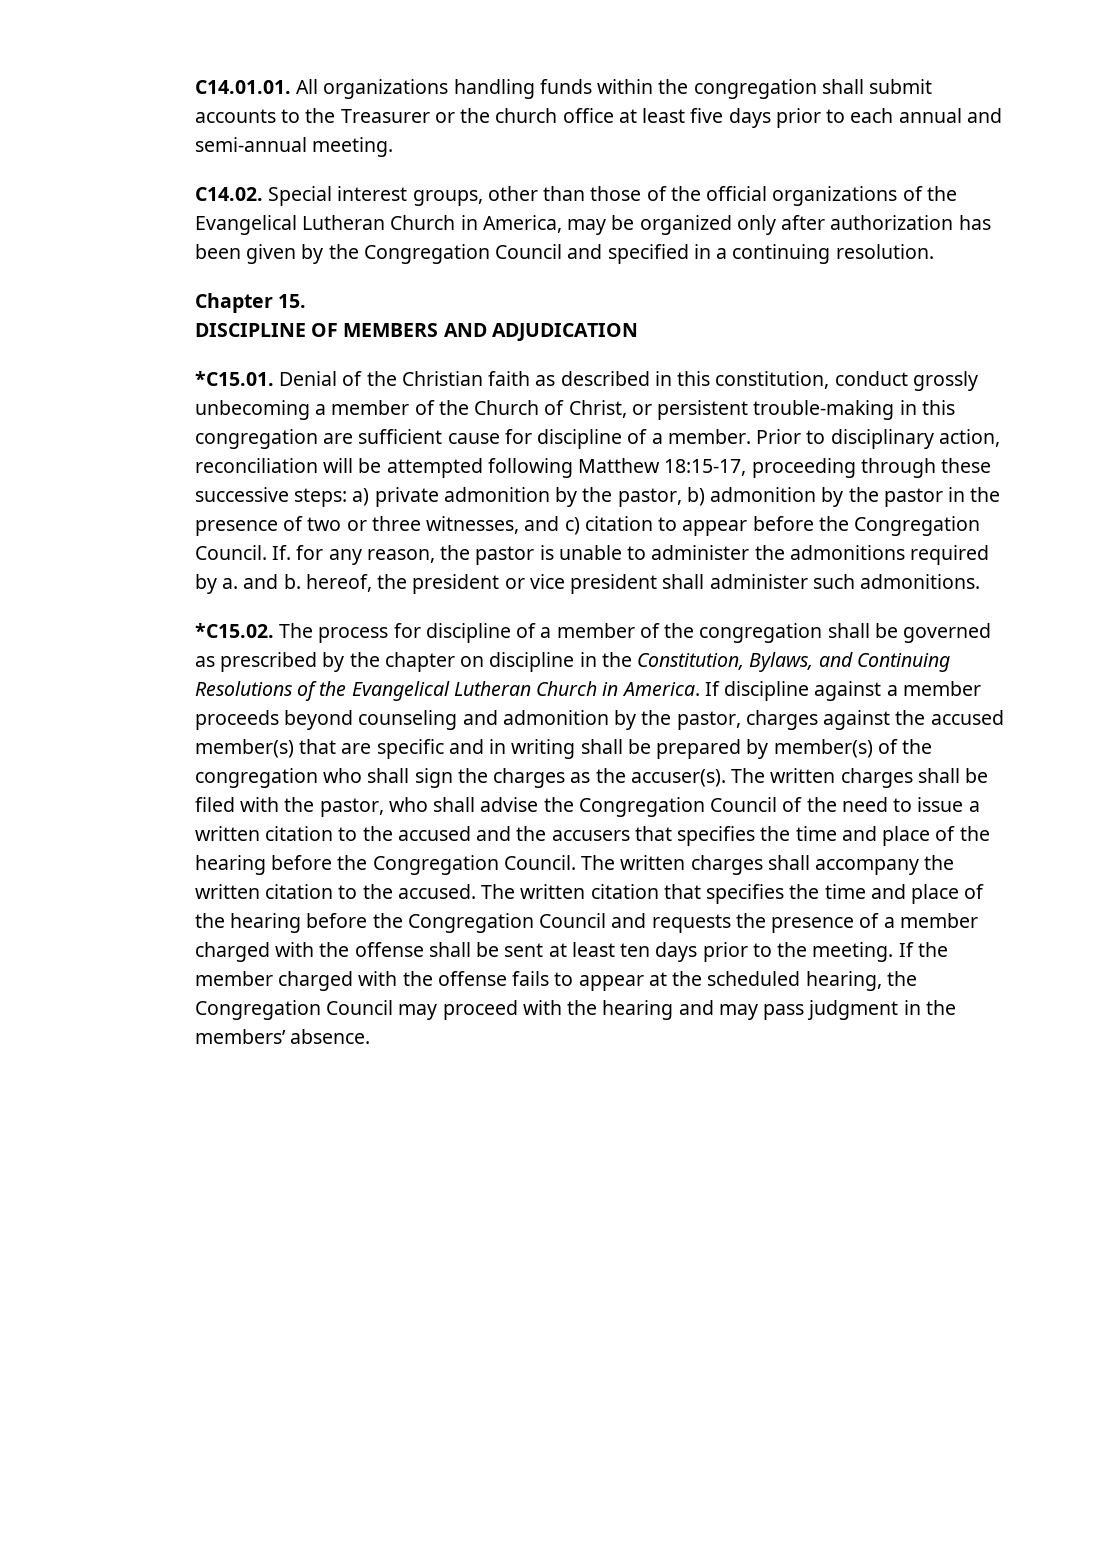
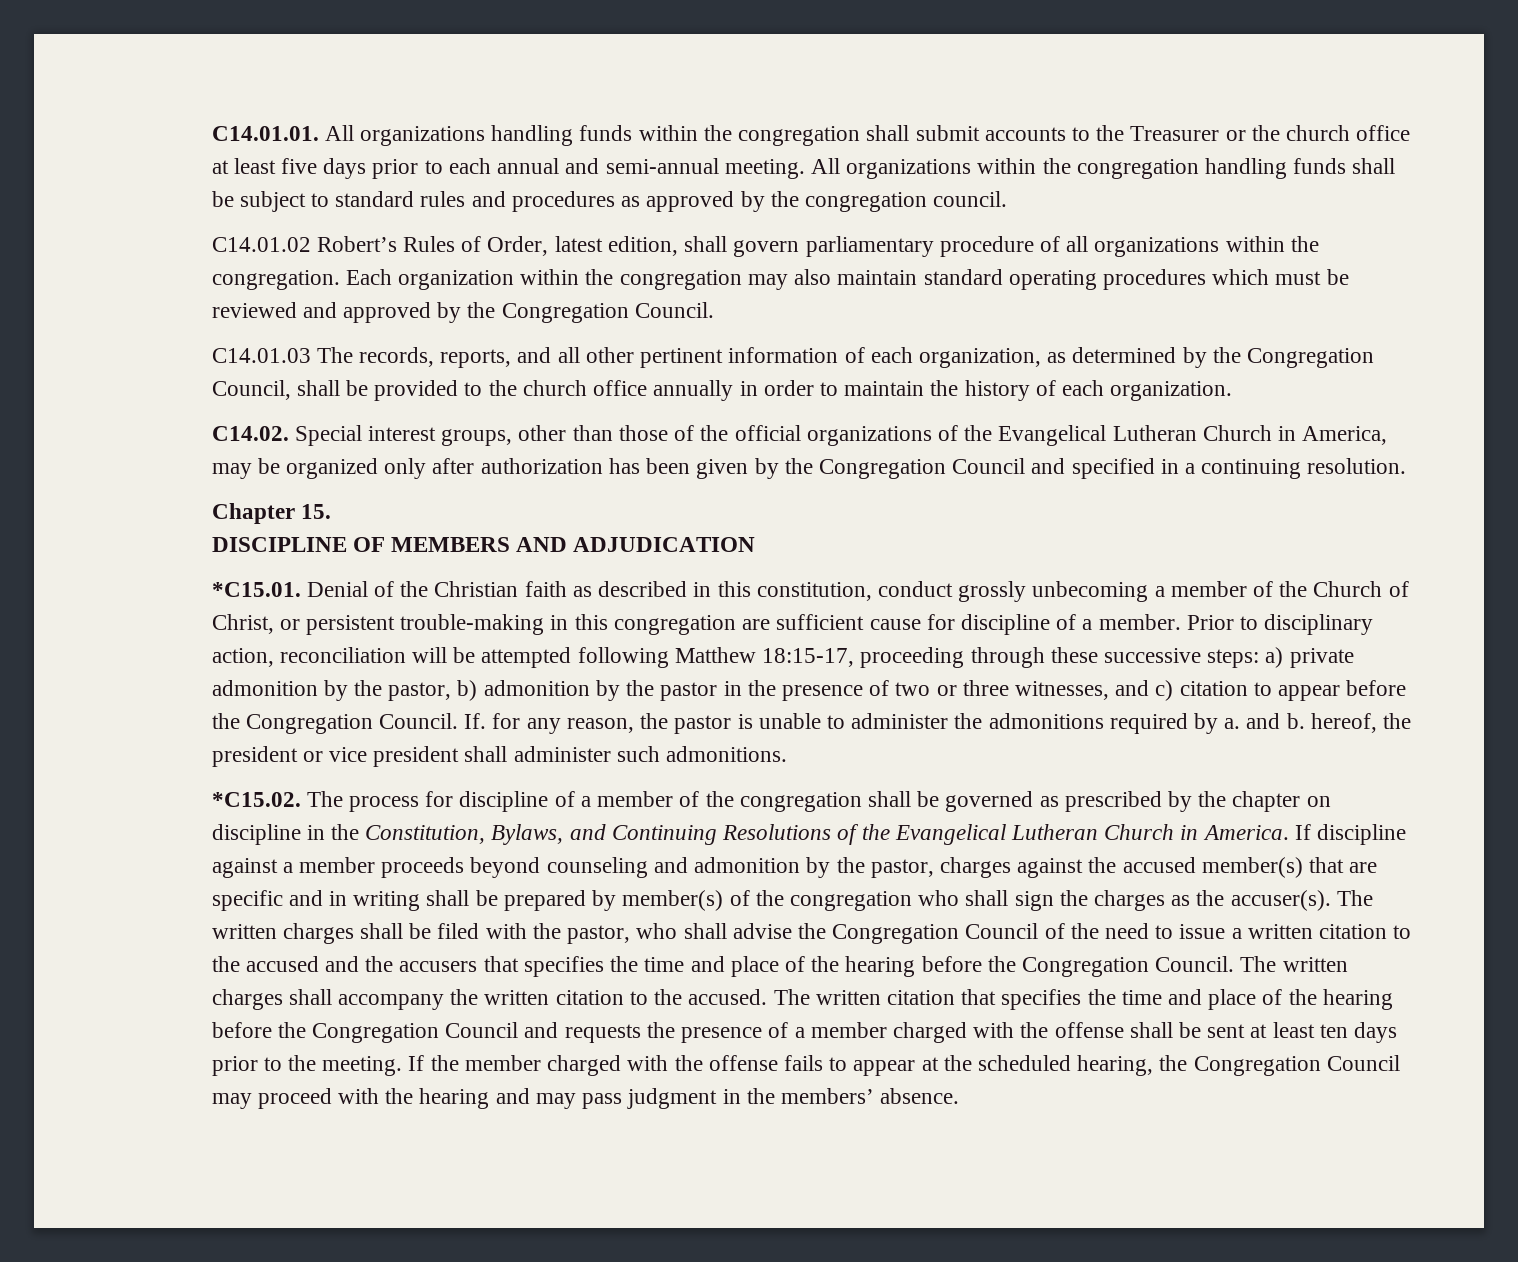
+ All organizations within the congregation handling funds shall be subject to standard rules and procedures as approved by the congregation council.
+ C14.01.02 Robert’s Rules of Order, latest edition, shall govern parliamentary procedure of all organizations within the congregation. Each organization within the congregation may also maintain standard operating procedures which must be reviewed and approved by the Congregation Council.
+ C14.01.03 The records, reports, and all other pertinent information of each organization, as determined by the Congregation Council, shall be provided to the church office annually in order to maintain the history of each organization.

